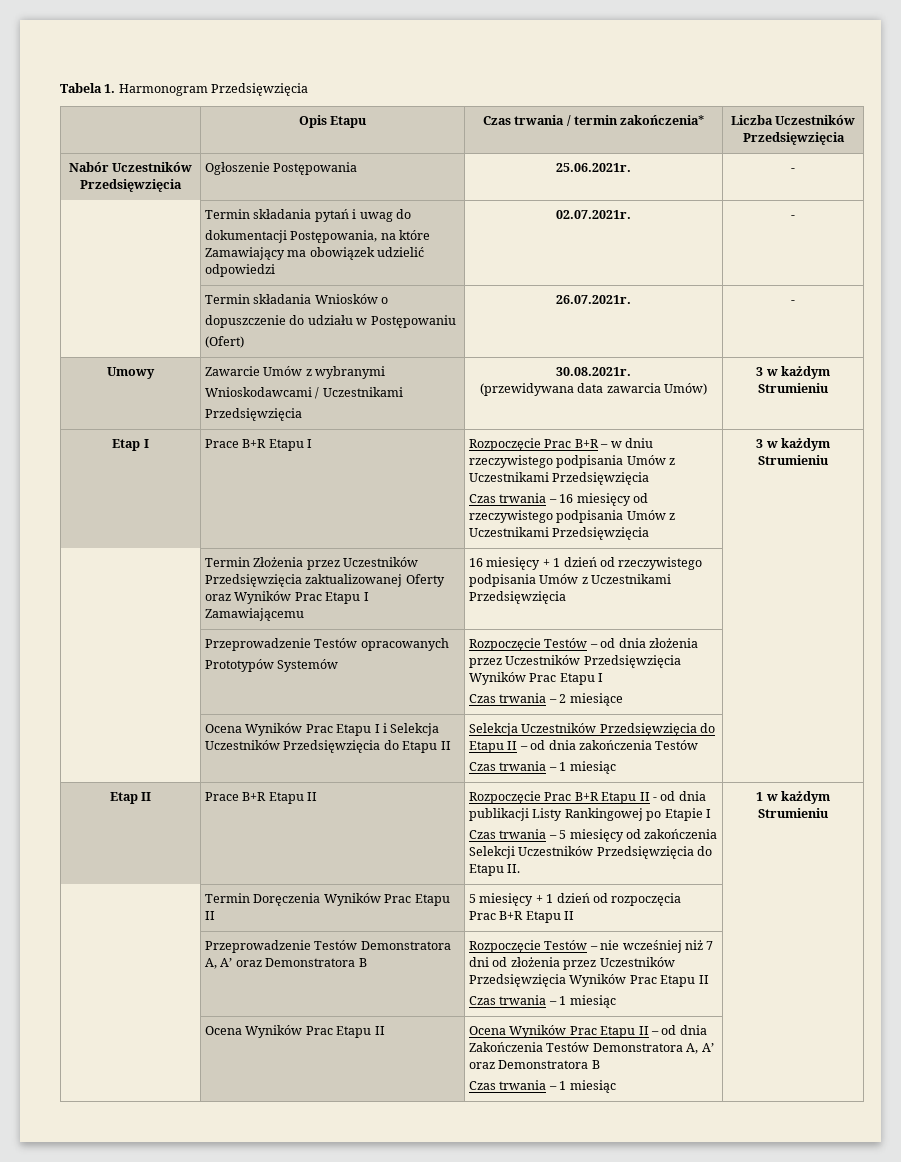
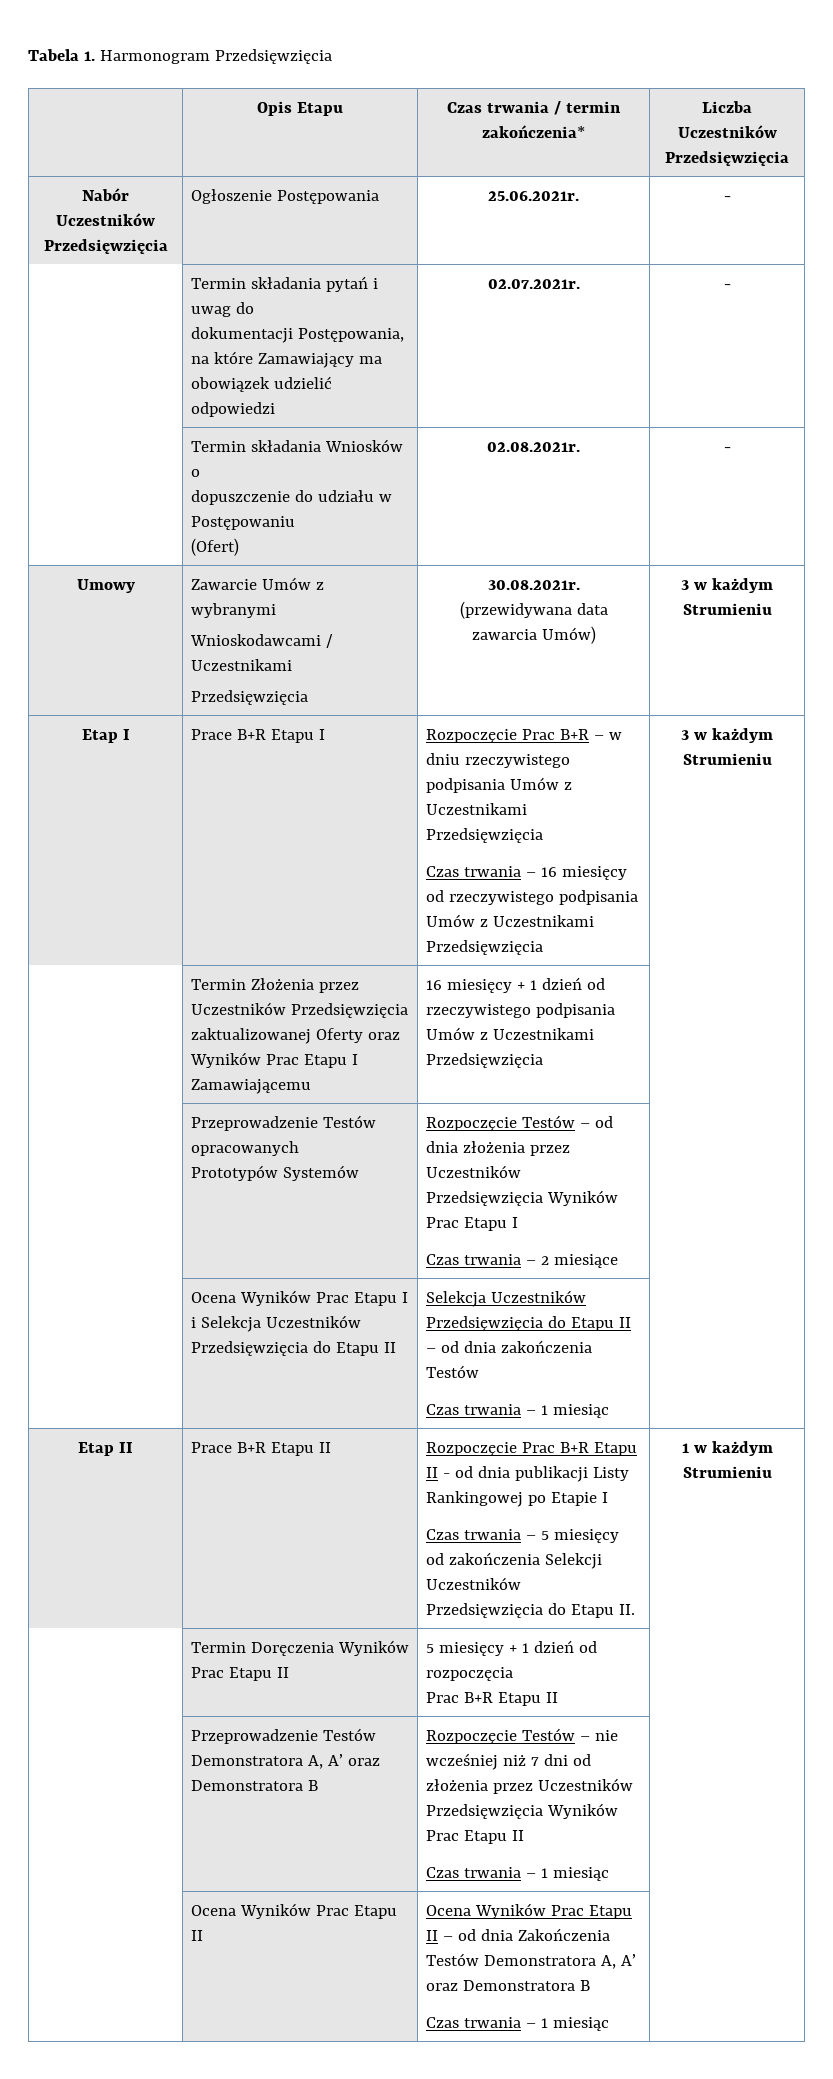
  | Termin składania Wniosków o
  dopuszczenie do udziału w Postępowaniu
- (Ofert) | 26.07.2021r. | -
+ (Ofert) | 02.08.2021r. | -

